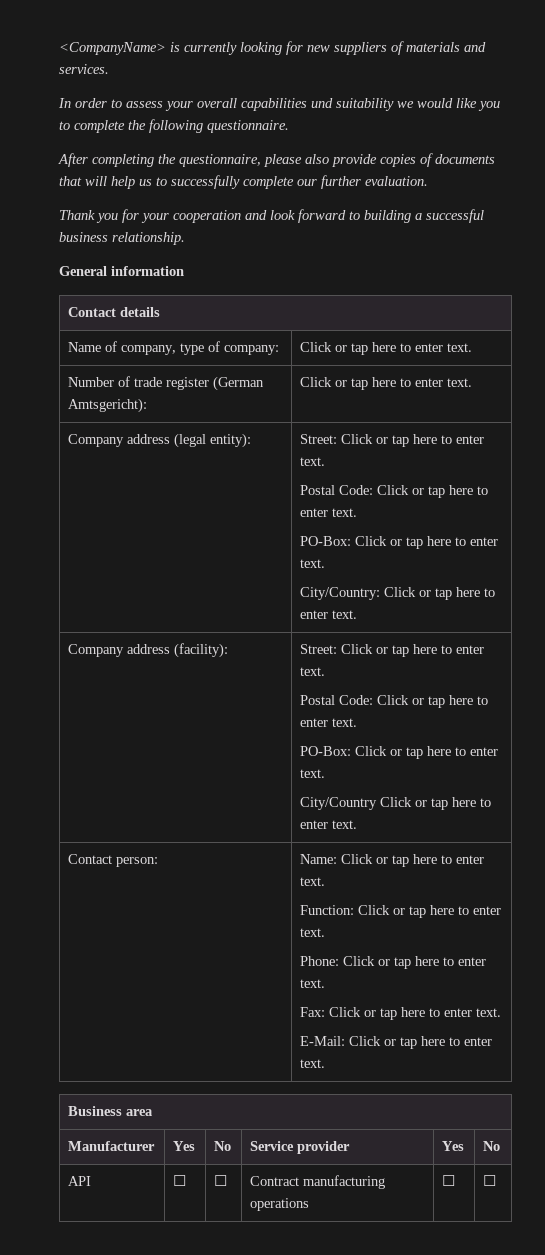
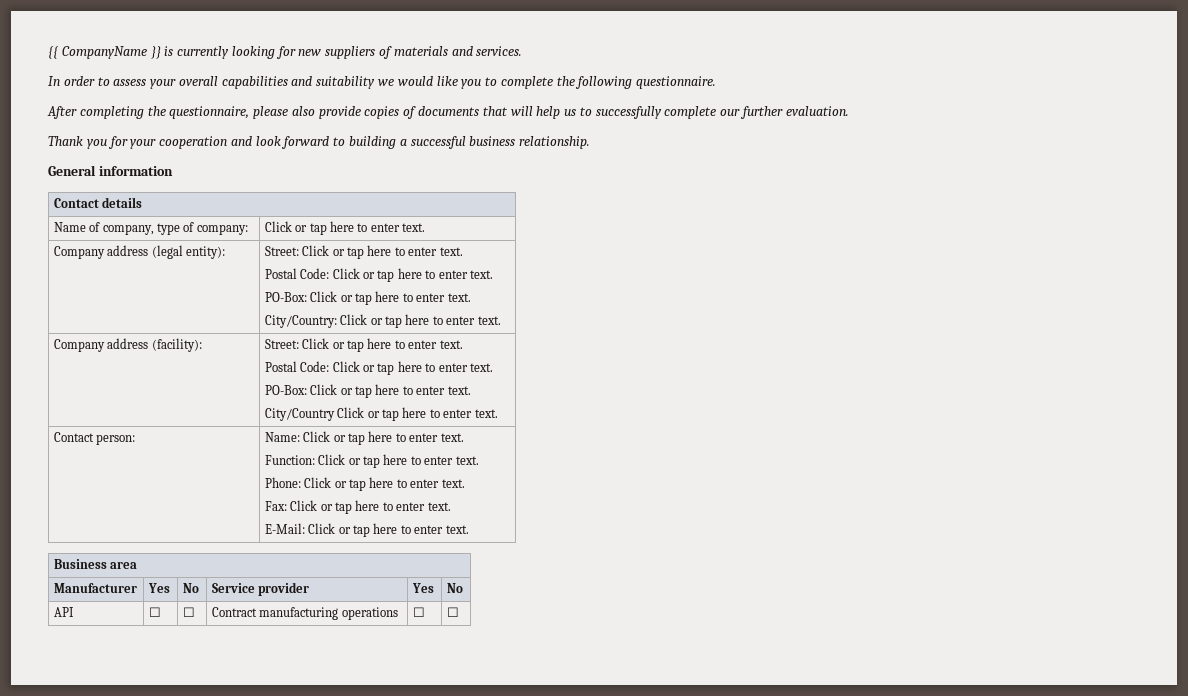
- <CompanyName> is currently looking for new suppliers of materials and services.
+ {{ CompanyName }} is currently looking for new suppliers of materials and services.
- In order to assess your overall capabilities und suitability we would like you to complete the following questionnaire.
+ In order to assess your overall capabilities and suitability we would like you to complete the following questionnaire.
- Number of trade register (German Amtsgericht): | Click or tap here to enter text.

